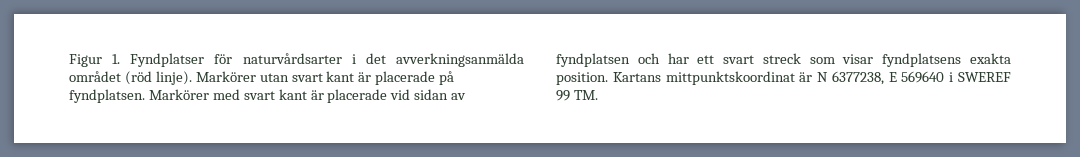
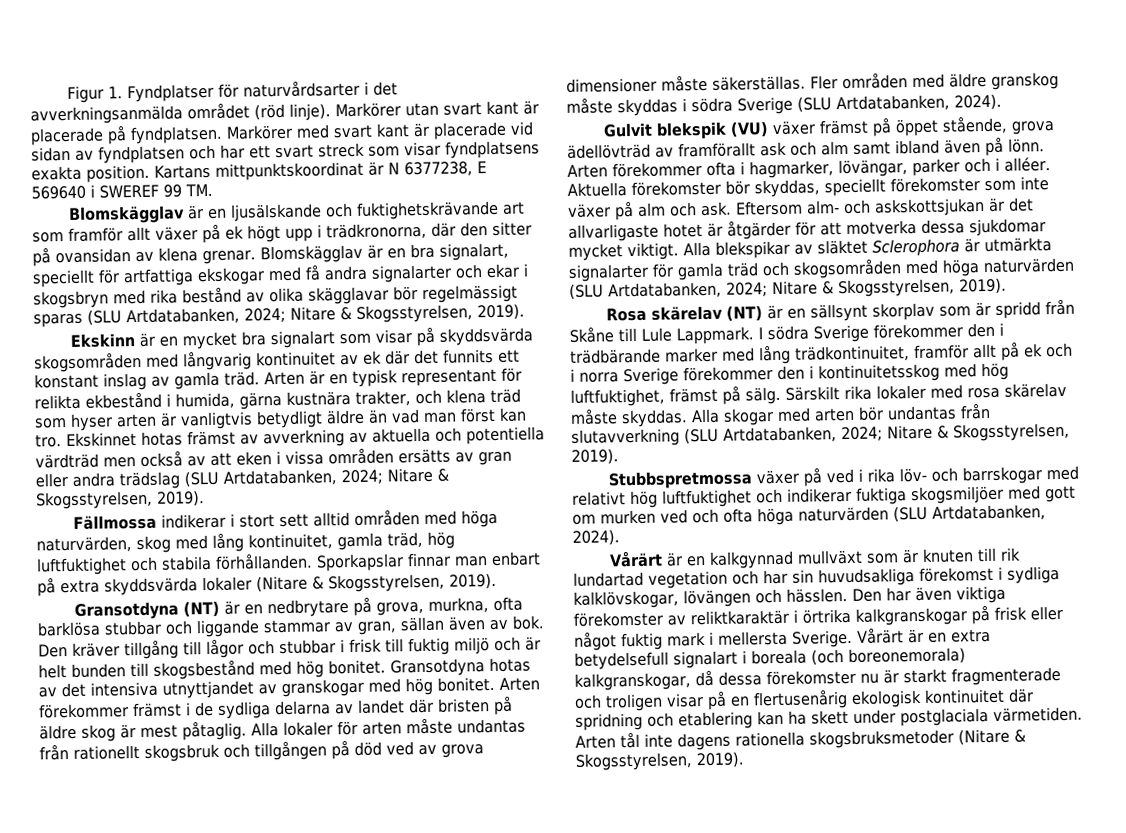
+ Blomskägglav är en ljusälskande och fuktighetskrävande art som framför allt växer på ek högt upp i trädkronorna, där den sitter på ovansidan av klena grenar. Blomskägglav är en bra signalart, speciellt för artfattiga ekskogar med få andra signalarter och ekar i skogsbryn med rika bestånd av olika skägglavar bör regelmässigt sparas (SLU Artdatabanken, 2024; Nitare & Skogsstyrelsen, 2019).
+ Ekskinn är en mycket bra signalart som visar på skyddsvärda skogsområden med långvarig kontinuitet av ek där det funnits ett konstant inslag av gamla träd. Arten är en typisk representant för relikta ekbestånd i humida, gärna kustnära trakter, och klena träd som hyser arten är vanligtvis betydligt äldre än vad man först kan tro. Ekskinnet hotas främst av avverkning av aktuella och potentiella värdträd men också av att eken i vissa områden ersätts av gran eller andra trädslag (SLU Artdatabanken, 2024; Nitare & Skogsstyrelsen, 2019).
+ Fällmossa indikerar i stort sett alltid områden med höga naturvärden, skog med lång kontinuitet, gamla träd, hög luftfuktighet och stabila förhållanden. Sporkapslar finnar man enbart på extra skyddsvärda lokaler (Nitare & Skogsstyrelsen, 2019).
+ Gransotdyna (NT) är en nedbrytare på grova, murkna, ofta barklösa stubbar och liggande stammar av gran, sällan även av bok. Den kräver tillgång till lågor och stubbar i frisk till fuktig miljö och är helt bunden till skogsbestånd med hög bonitet. Gransotdyna hotas av det intensiva utnyttjandet av granskogar med hög bonitet. Arten förekommer främst i de sydliga delarna av landet där bristen på äldre skog är mest påtaglig. Alla lokaler för arten måste undantas från rationellt skogsbruk och tillgången på död ved av grova dimensioner måste säkerställas. Fler områden med äldre granskog måste skyddas i södra Sverige (SLU Artdatabanken, 2024).
+ Gulvit blekspik (VU) växer främst på öppet stående, grova ädellövträd av framförallt ask och alm samt ibland även på lönn. Arten förekommer ofta i hagmarker, lövängar, parker och i alléer. Aktuella förekomster bör skyddas, speciellt förekomster som inte växer på alm och ask. Eftersom alm- och askskottsjukan är det allvarligaste hotet är åtgärder för att motverka dessa sjukdomar mycket viktigt. Alla blekspikar av släktet Sclerophora är utmärkta signalarter för gamla träd och skogsområden med höga naturvärden (SLU Artdatabanken, 2024; Nitare & Skogsstyrelsen, 2019).
+ Rosa skärelav (NT) är en sällsynt skorplav som är spridd från Skåne till Lule Lappmark. I södra Sverige förekommer den i trädbärande marker med lång trädkontinuitet, framför allt på ek och i norra Sverige förekommer den i kontinuitetsskog med hög luftfuktighet, främst på sälg. Särskilt rika lokaler med rosa skärelav måste skyddas. Alla skogar med arten bör undantas från slutavverkning (SLU Artdatabanken, 2024; Nitare & Skogsstyrelsen, 2019).
+ Stubbspretmossa växer på ved i rika löv- och barrskogar med relativt hög luftfuktighet och indikerar fuktiga skogsmiljöer med gott om murken ved och ofta höga naturvärden (SLU Artdatabanken, 2024).
+ Vårärt är en kalkgynnad mullväxt som är knuten till rik lundartad vegetation och har sin huvudsakliga förekomst i sydliga kalklövskogar, lövängen och hässlen. Den har även viktiga förekomster av reliktkaraktär i örtrika kalkgranskogar på frisk eller något fuktig mark i mellersta Sverige. Vårärt är en extra betydelsefull signalart i boreala (och boreonemorala) kalkgranskogar, då dessa förekomster nu är starkt fragmenterade och troligen visar på en flertusenårig ekologisk kontinuitet där spridning och etablering kan ha skett under postglaciala värmetiden. Arten tål inte dagens rationella skogsbruksmetoder (Nitare & Skogsstyrelsen, 2019).

